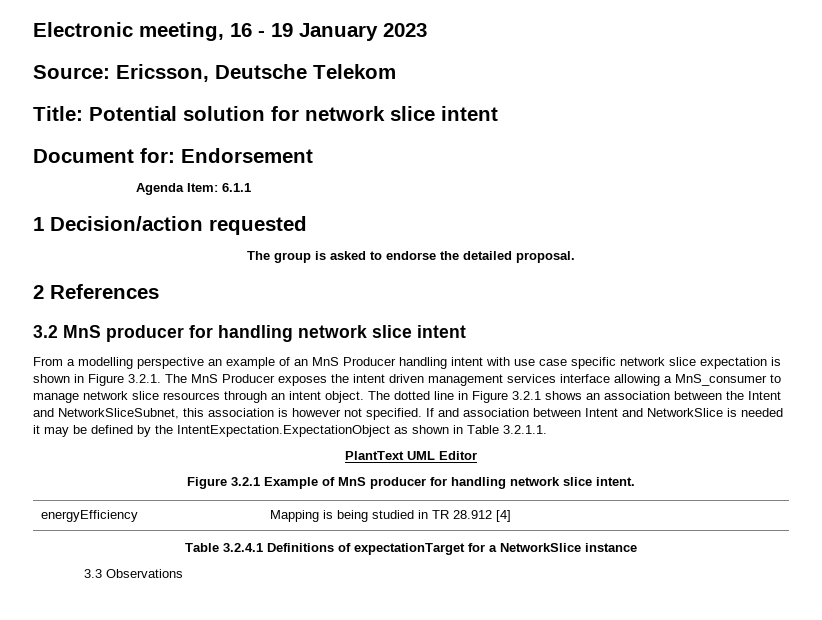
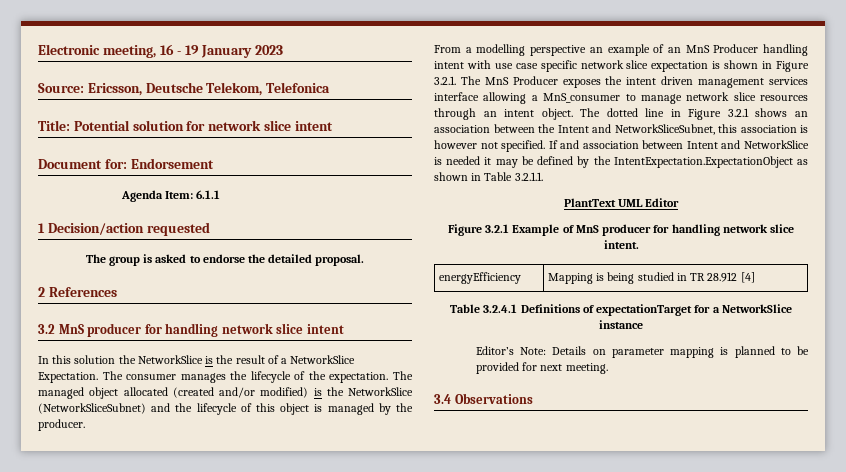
- Source: Ericsson, Deutsche Telekom
+ Source: Ericsson, Deutsche Telekom, Telefonica
+ In this solution the NetworkSlice is the result of a NetworkSlice Expectation. The consumer manages the lifecycle of the expectation. The managed object allocated (created and/or modified) is the NetworkSlice (NetworkSliceSubnet) and the lifecycle of this object is managed by the producer.
- 3.3 Observations
+ Editor’s Note: Details on parameter mapping is planned to be provided for next meeting.
+ 3.4 Observations

